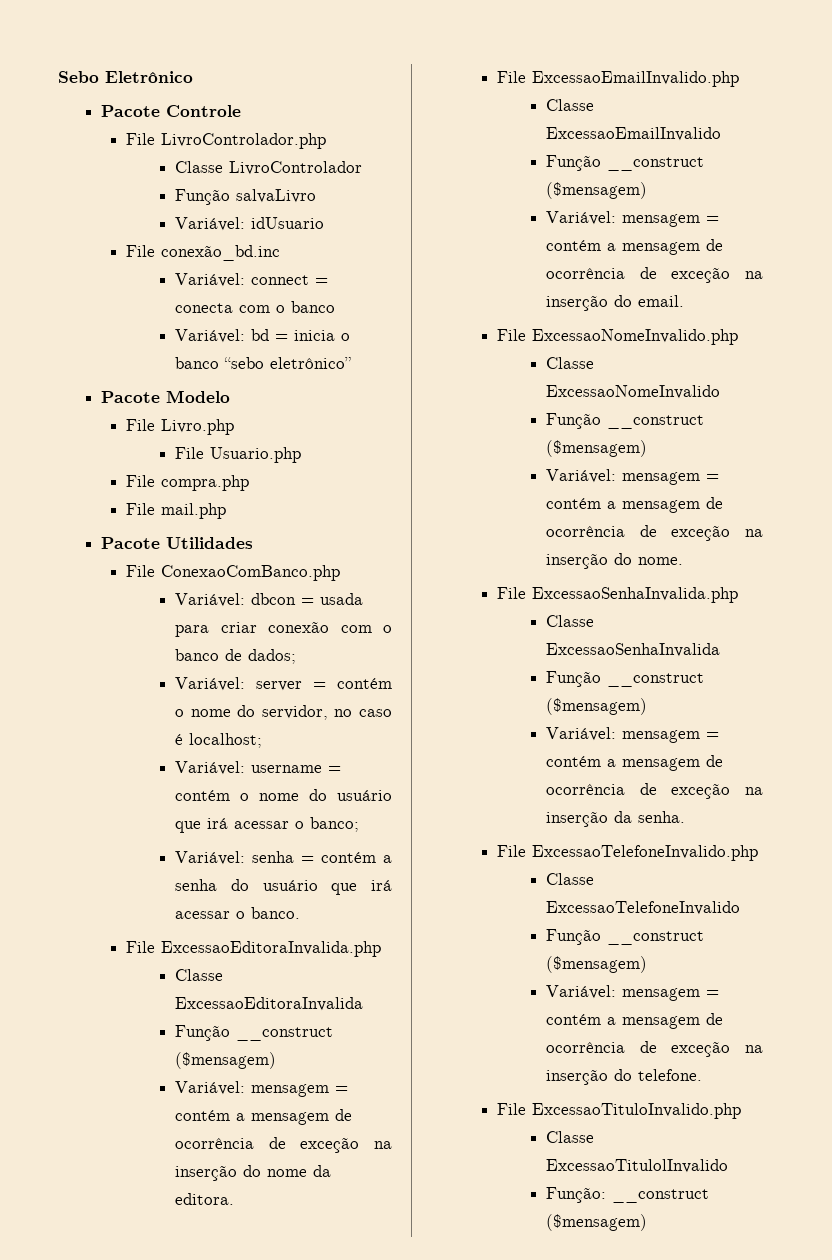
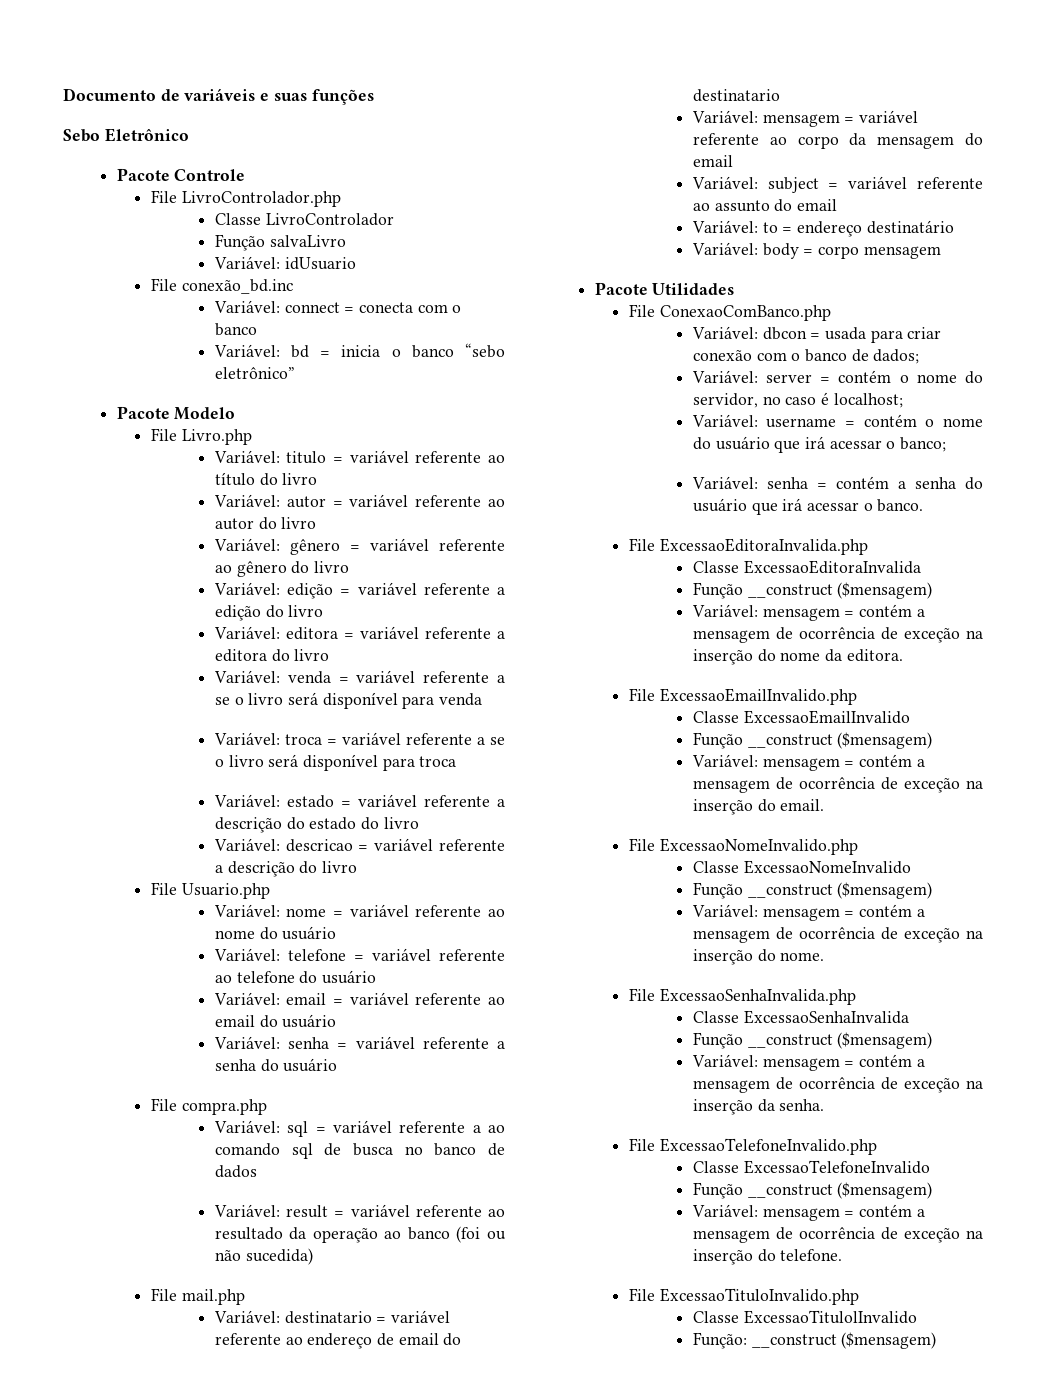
+ Documento de variáveis e suas funções
+ Variável: titulo = variável referente ao título do livro
+ Variável: autor = variável referente ao autor do livro
+ Variável: gênero = variável referente ao gênero do livro
+ Variável: edição = variável referente a edição do livro
+ Variável: editora = variável referente a editora do livro
+ Variável: venda = variável referente a se o livro será disponível para venda
+ Variável: troca = variável referente a se o livro será disponível para troca
+ Variável: estado = variável referente a descrição do estado do livro
+ Variável: descricao = variável referente a descrição do livro
  File Usuario.php
+ Variável: nome = variável referente ao nome do usuário
+ Variável: telefone = variável referente ao telefone do usuário
+ Variável: email = variável referente ao email do usuário
+ Variável: senha = variável referente a senha do usuário
  File compra.php
+ Variável: sql = variável referente a ao comando sql de busca no banco de dados
+ Variável: result = variável referente ao resultado da operação ao banco (foi ou não sucedida)
  File mail.php
+ Variável: destinatario = variável referente ao endereço de email do destinatario
+ Variável: mensagem = variável referente ao corpo da mensagem do email
+ Variável: subject = variável referente ao assunto do email
+ Variável: to = endereço destinatário
+ Variável: body = corpo mensagem

